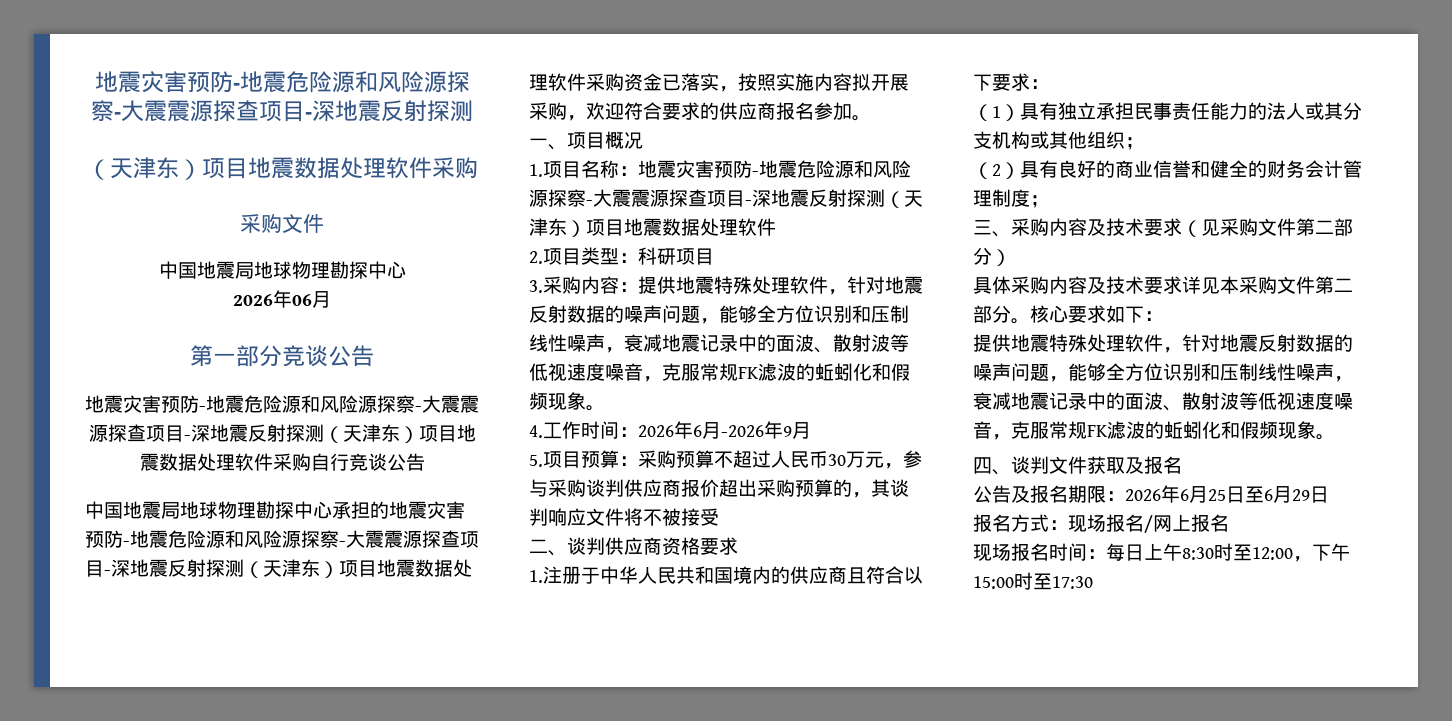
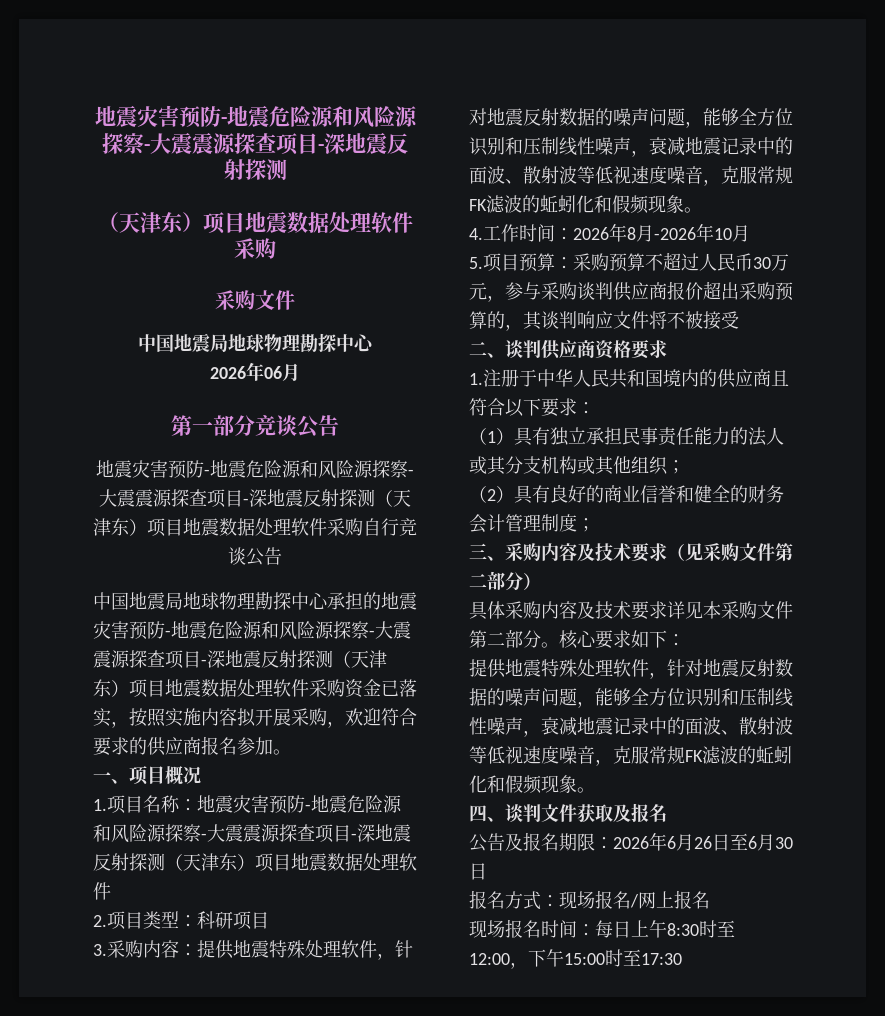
- 4.工作时间：2026年6月-2026年9月
+ 4.工作时间：2026年8月-2026年10月
- 公告及报名期限：2026年6月25日至6月29日
+ 公告及报名期限：2026年6月26日至6月30日

